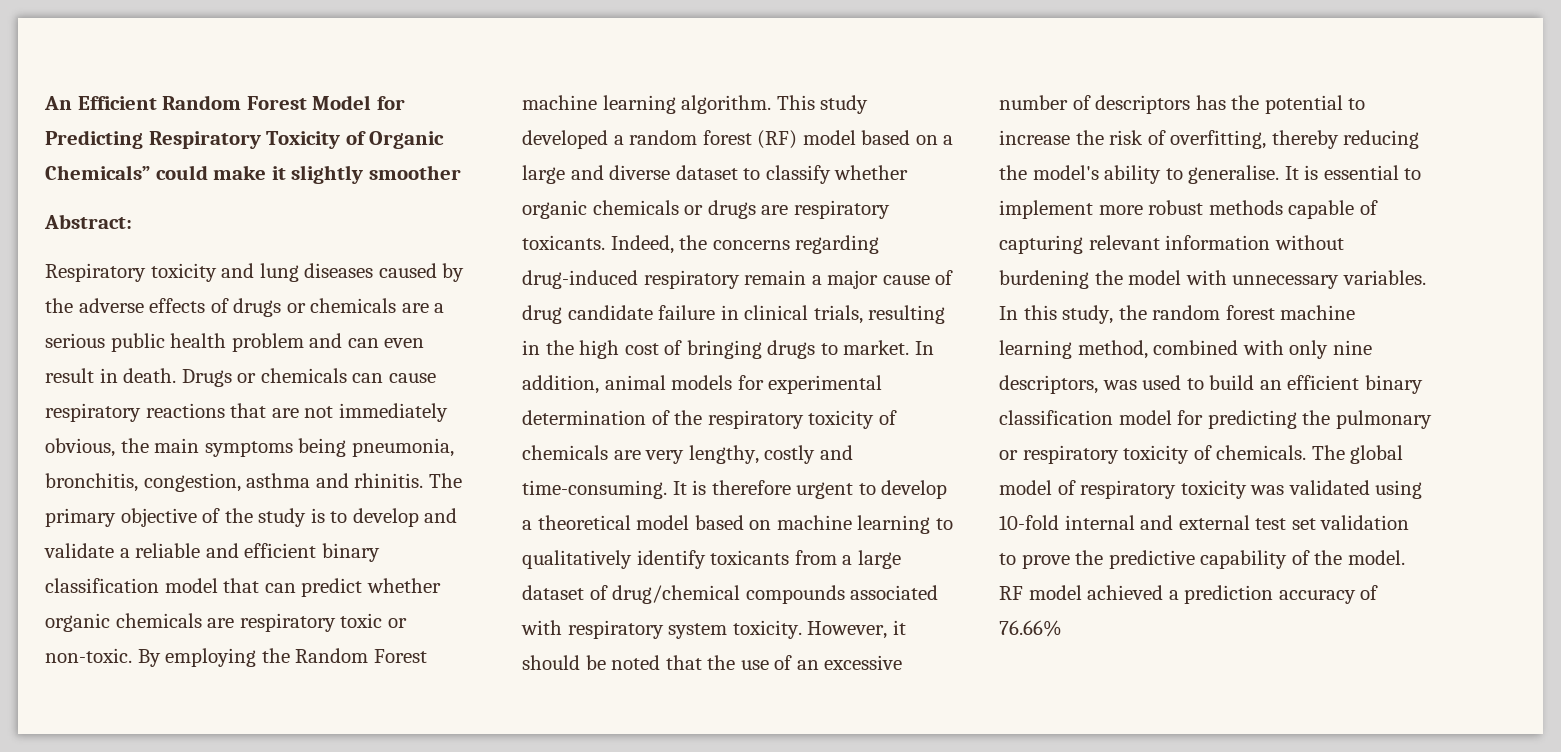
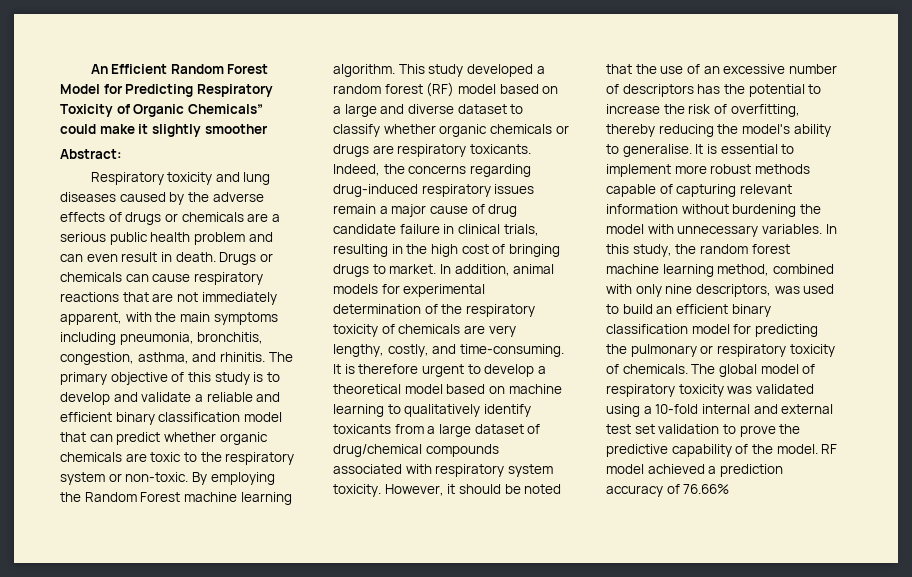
- Drugs or chemicals can cause respiratory reactions that are not immediately obvious, the main symptoms being pneumonia, bronchitis, congestion, asthma and rhinitis.
+ Drugs or chemicals can cause respiratory reactions that are not immediately apparent, with the main symptoms including pneumonia, bronchitis, congestion, asthma, and rhinitis.
- The primary objective of the study is to develop and validate a reliable and efficient binary classification model that can predict whether organic chemicals are respiratory toxic or non-toxic.
+ The primary objective of this study is to develop and validate a reliable and efficient binary classification model that can predict whether organic chemicals are toxic to the respiratory system or non-toxic.
- Indeed, the concerns regarding drug-induced respiratory remain a major cause of drug candidate failure in clinical trials, resulting in the high cost of bringing drugs to market.
+ Indeed, the concerns regarding drug-induced respiratory issues remain a major cause of drug candidate failure in clinical trials, resulting in the high cost of bringing drugs to market.
- In addition, animal models for experimental determination of the respiratory toxicity of chemicals are very lengthy, costly and time-consuming.
+ In addition, animal models for experimental determination of the respiratory toxicity of chemicals are very lengthy, costly, and time-consuming.
- The global model of respiratory toxicity was validated using 10-fold internal and external test set validation to prove the predictive capability of the model.
+ The global model of respiratory toxicity was validated using a 10-fold internal and external test set validation to prove the predictive capability of the model.

